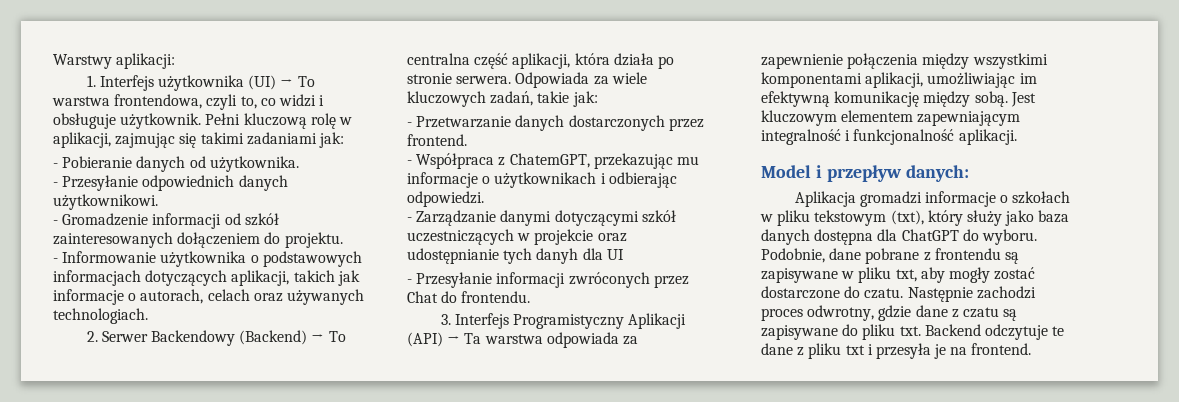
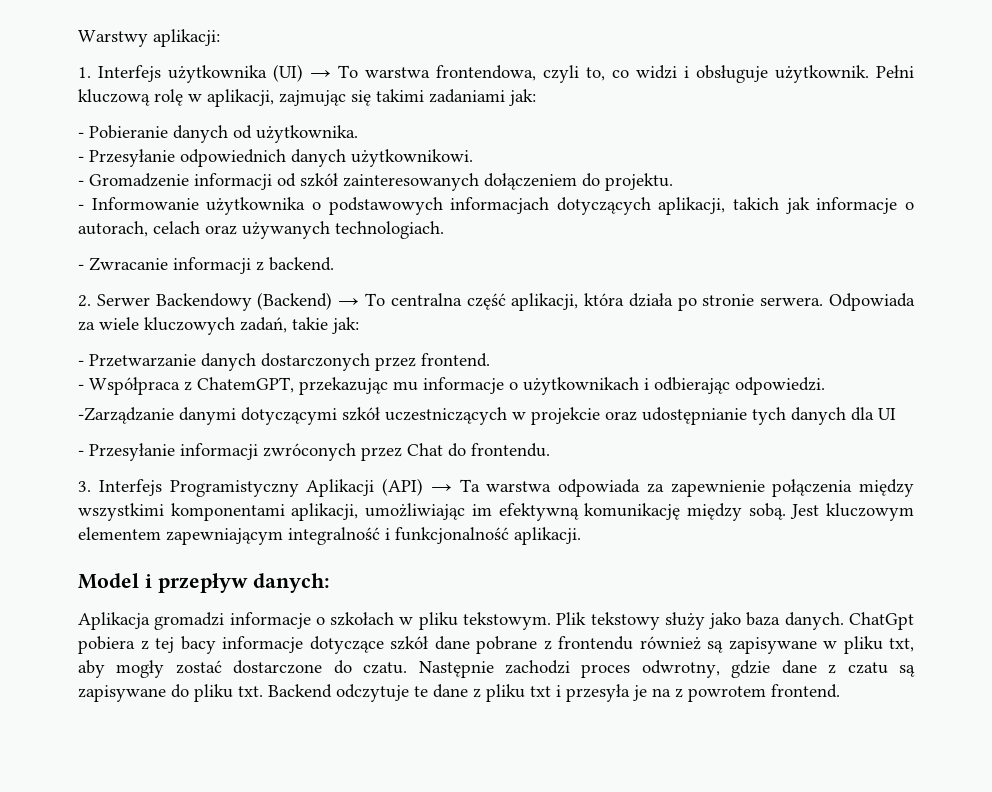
+ - Zwracanie informacji z backend.
- - Zarządzanie danymi dotyczącymi szkół uczestniczących w projekcie oraz udostępnianie tych danyh dla UI
+ -Zarządzanie danymi dotyczącymi szkół uczestniczących w projekcie oraz udostępnianie tych danych dla UI
- Aplikacja gromadzi informacje o szkołach w pliku tekstowym (txt), który służy jako baza danych dostępna dla ChatGPT do wyboru. Podobnie, dane pobrane z frontendu są zapisywane w pliku txt, aby mogły zostać dostarczone do czatu.
+ Aplikacja gromadzi informacje o szkołach w pliku tekstowym. Plik tekstowy służy jako baza danych. ChatGpt pobiera z tej bacy informacje dotyczące szkół dane pobrane z frontendu również są zapisywane w pliku txt, aby mogły zostać dostarczone do czatu.
- Backend odczytuje te dane z pliku txt i przesyła je na frontend.
+ Backend odczytuje te dane z pliku txt i przesyła je na z powrotem frontend.

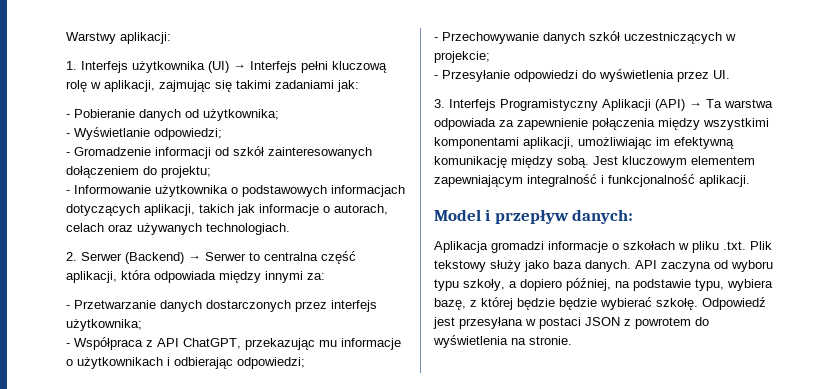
- 1. Interfejs użytkownika (UI) → To warstwa frontendowa, czyli to, co widzi i obsługuje użytkownik. Pełni kluczową rolę w aplikacji, zajmując się takimi zadaniami jak:
+ 1. Interfejs użytkownika (UI) → Interfejs pełni kluczową rolę w aplikacji, zajmując się takimi zadaniami jak:
- - Pobieranie danych od użytkownika.
- - Przesyłanie odpowiednich danych użytkownikowi.
+ - Pobieranie danych od użytkownika;
+ - Wyświetlanie odpowiedzi;
- - Gromadzenie informacji od szkół zainteresowanych dołączeniem do projektu.
+ - Gromadzenie informacji od szkół zainteresowanych dołączeniem do projektu;
- - Zwracanie informacji z backend.
- 2. Serwer Backendowy (Backend) → To centralna część aplikacji, która działa po stronie serwera. Odpowiada za wiele kluczowych zadań, takie jak:
+ 2. Serwer (Backend) → Serwer to centralna część aplikacji, która odpowiada między innymi za:
- - Przetwarzanie danych dostarczonych przez frontend.
+ - Przetwarzanie danych dostarczonych przez interfejs użytkownika;
- - Współpraca z ChatemGPT, przekazując mu informacje o użytkownikach i odbierając odpowiedzi.
- -Zarządzanie danymi dotyczącymi szkół uczestniczących w projekcie oraz udostępnianie tych danych dla UI
- - Przesyłanie informacji zwróconych przez Chat do frontendu.
+ - Współpraca z API ChatGPT, przekazując mu informacje o użytkownikach i odbierając odpowiedzi;
+ - Przechowywanie danych szkół uczestniczących w projekcie;
+ - Przesyłanie odpowiedzi do wyświetlenia przez UI.
- Aplikacja gromadzi informacje o szkołach w pliku tekstowym. Plik tekstowy służy jako baza danych.
+ Aplikacja gromadzi informacje o szkołach w pliku .txt. Plik tekstowy służy jako baza danych.
- ChatGpt pobiera z tej bacy informacje dotyczące szkół dane pobrane z frontendu również są zapisywane w pliku txt, aby mogły zostać dostarczone do czatu. Następnie zachodzi proces odwrotny, gdzie dane z czatu są zapisywane do pliku txt. Backend odczytuje te dane z pliku txt i przesyła je na z powrotem frontend.
+ API zaczyna od wyboru typu szkoły, a dopiero później, na podstawie typu, wybiera bazę, z której będzie będzie wybierać szkołę. Odpowiedź jest przesyłana w postaci JSON z powrotem do wyświetlenia na stronie.

